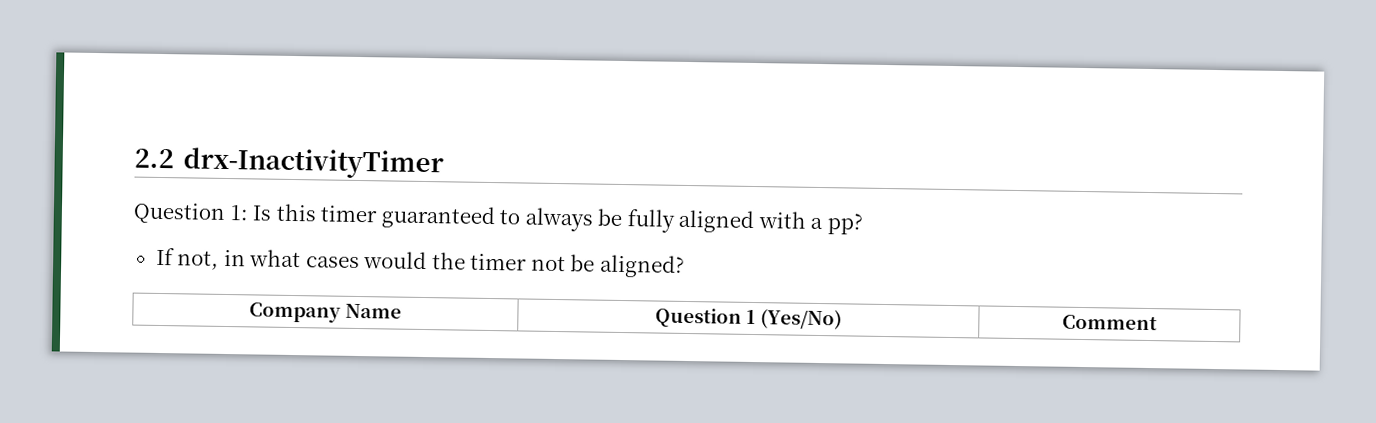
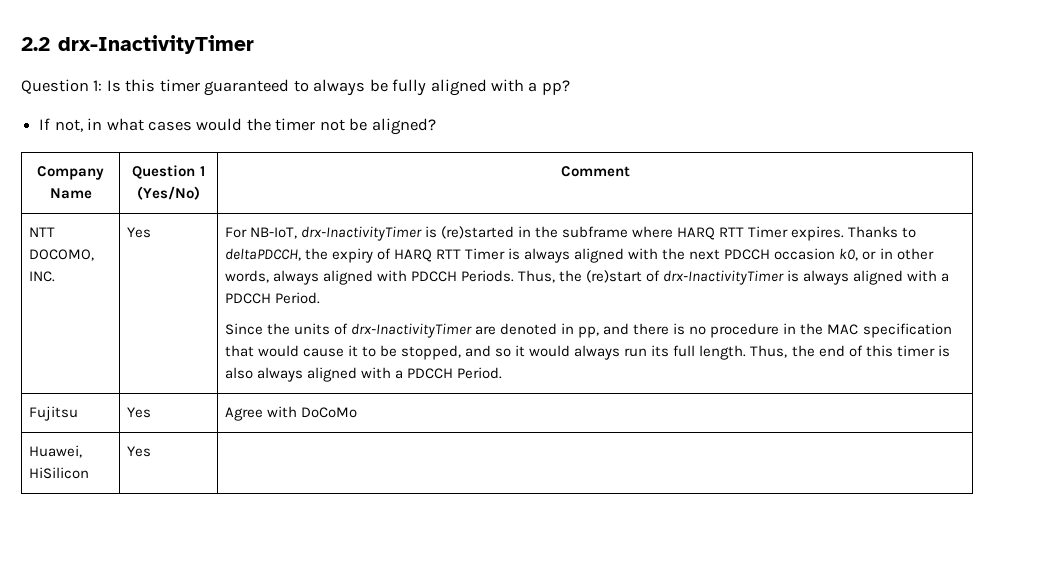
+ NTT DOCOMO, INC. | Yes | For NB-IoT, drx-InactivityTimer is (re)started in the subframe where HARQ RTT Timer expires. Thanks to deltaPDCCH, the expiry of HARQ RTT Timer is always aligned with the next PDCCH occasion k0, or in other words, always aligned with PDCCH Periods. Thus, the (re)start of drx-InactivityTimer is always aligned with a PDCCH Period.
+ Since the units of drx-InactivityTimer are denoted in pp, and there is no procedure in the MAC specification that would cause it to be stopped, and so it would always run its full length. Thus, the end of this timer is also always aligned with a PDCCH Period.
+ Fujitsu | Yes | Agree with DoCoMo
+ Huawei, HiSilicon | Yes |

